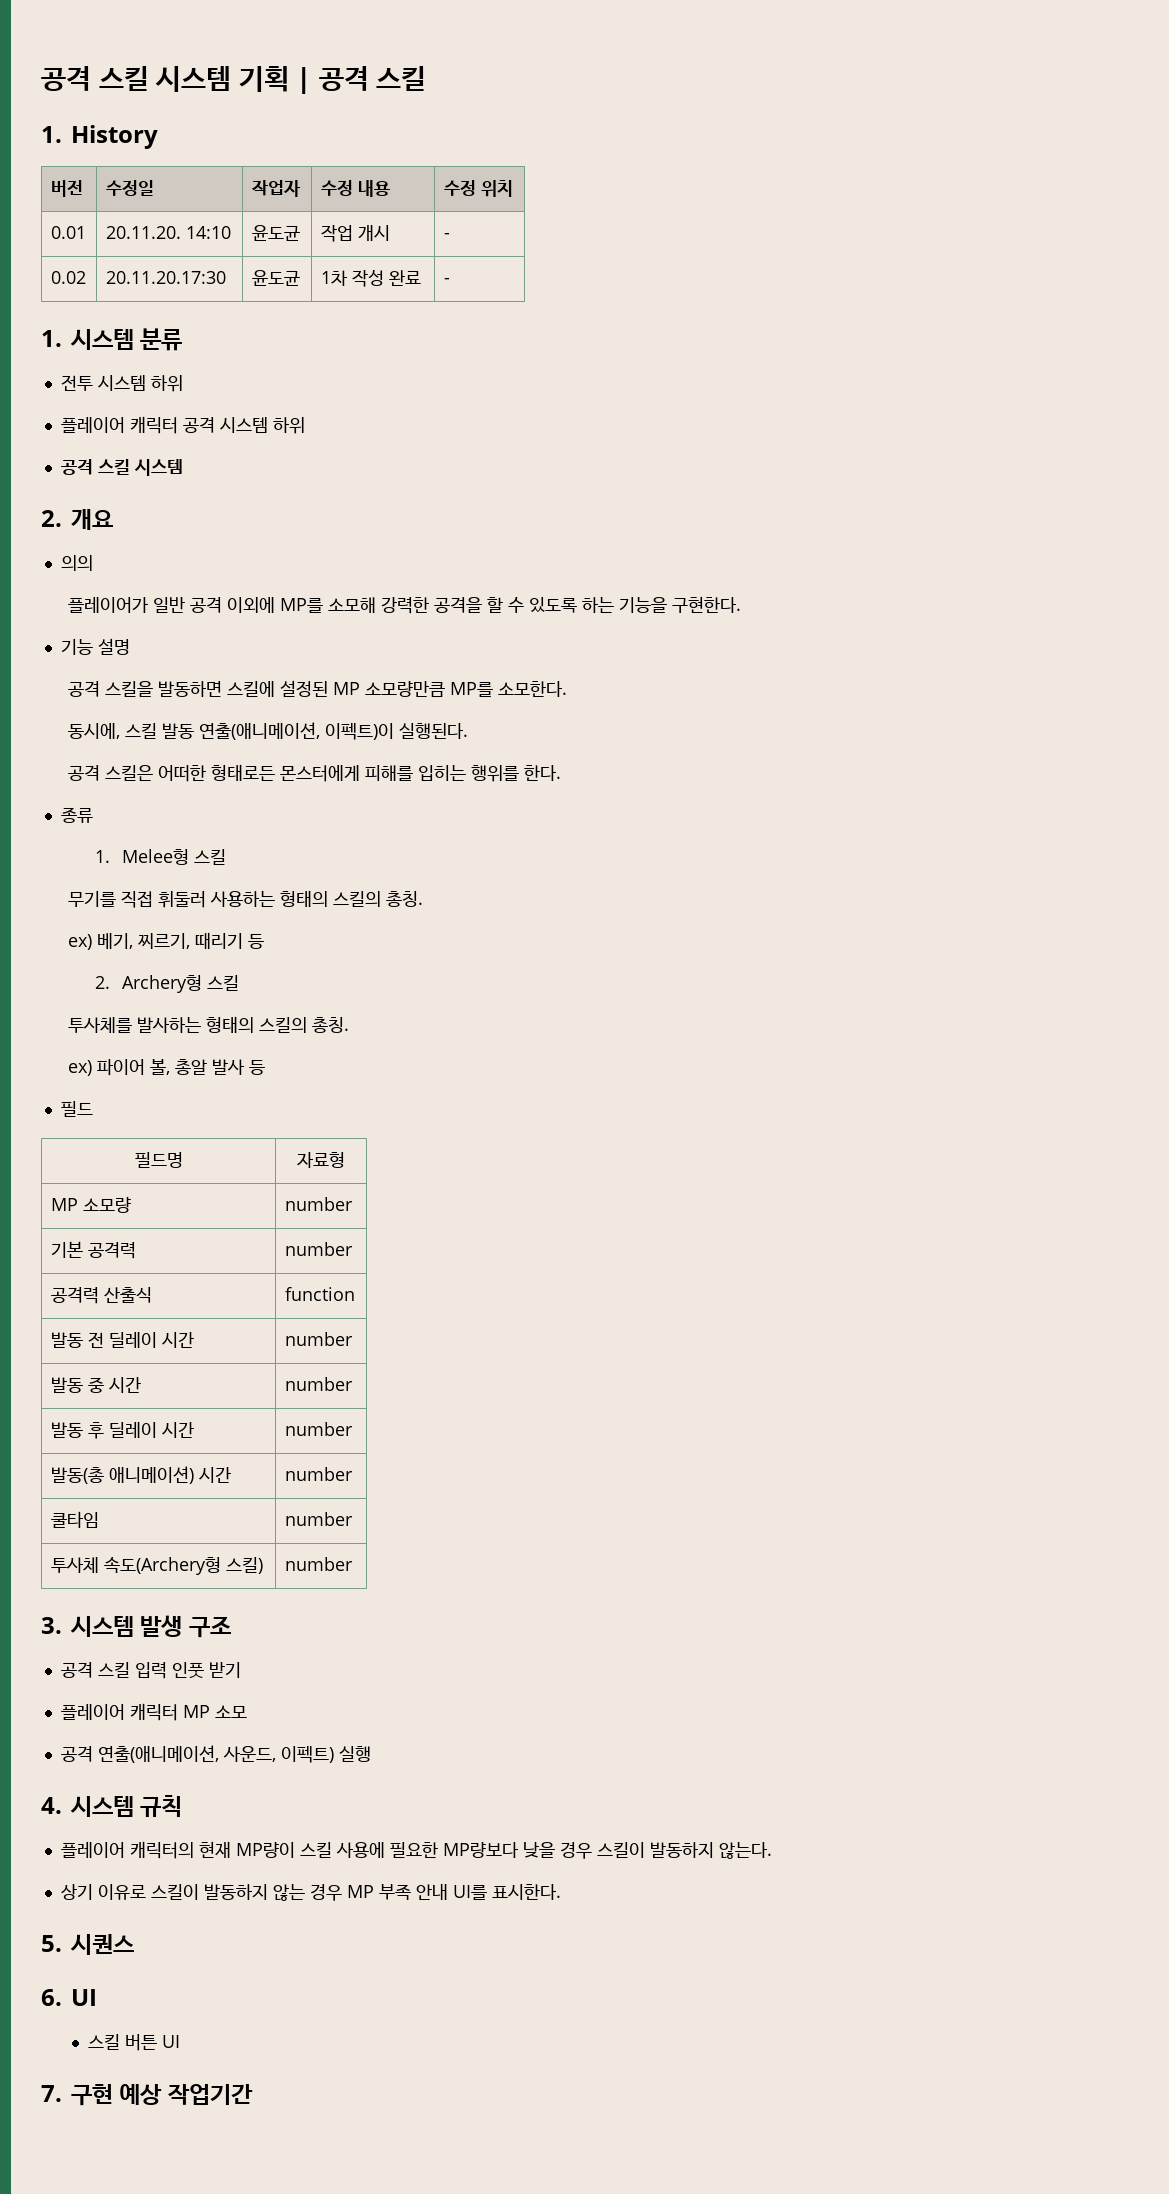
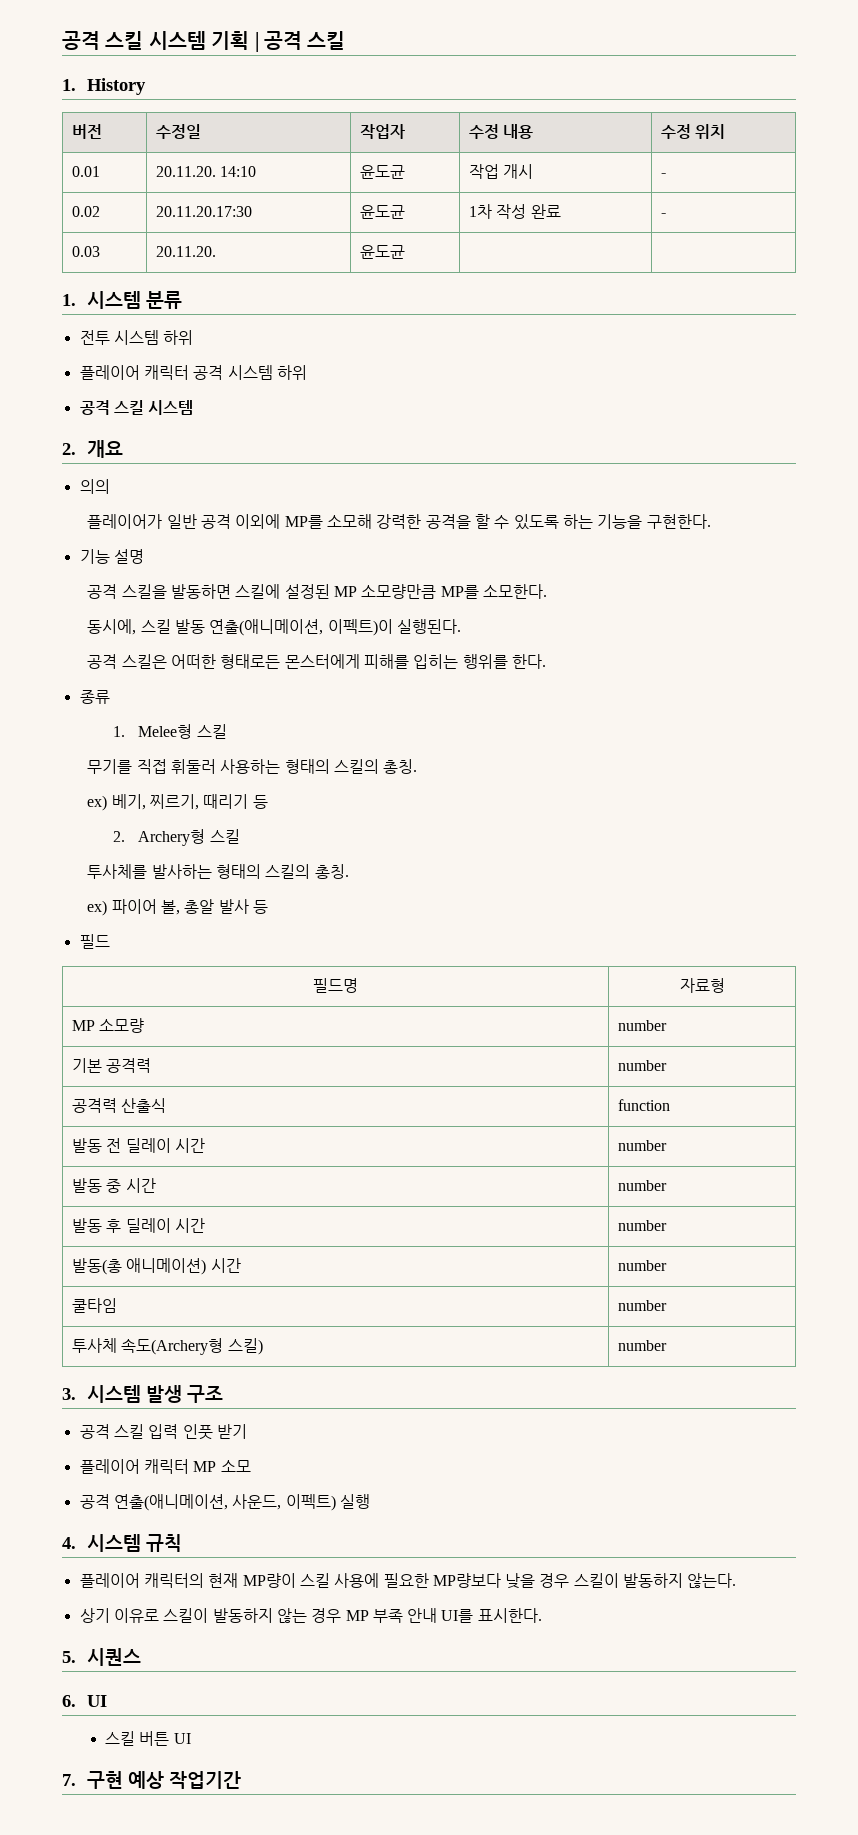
+ 0.03 | 20.11.20. | 윤도균 | |

